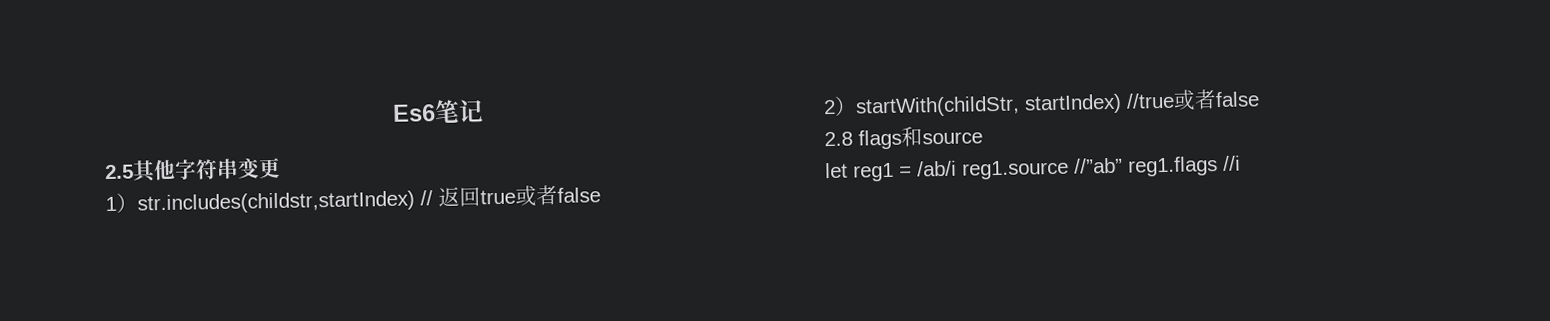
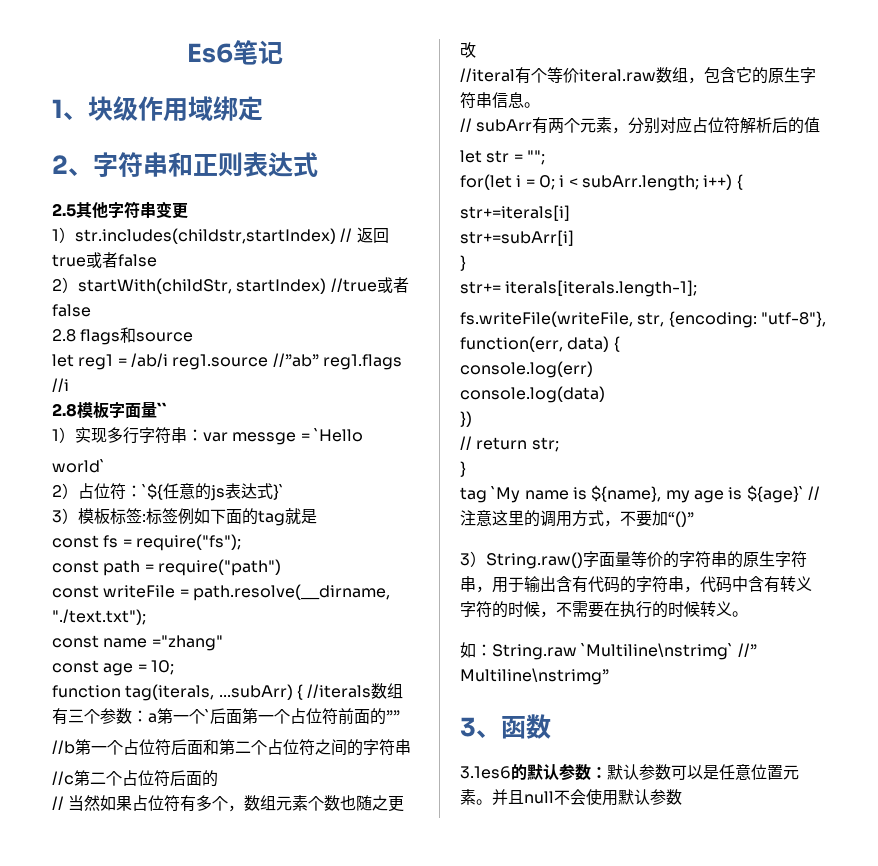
+ 1、块级作用域绑定
+ 2、字符串和正则表达式
+ 2.8模板字面量``
+ 1）实现多行字符串：var messge = `Hello
+ world`
+ 2）占位符：`${任意的js表达式}`
+ 3）模板标签:标签例如下面的tag就是
+ const fs = require("fs");
+ const path = require("path")
+ const writeFile = path.resolve(__dirname, "./text.txt");
+ const name ="zhang"
+ const age = 10;
+ function tag(iterals, ...subArr) { //iterals数组有三个参数：a第一个`后面第一个占位符前面的””
+ //b第一个占位符后面和第二个占位符之间的字符串
+ //c第二个占位符后面的
+ // 当然如果占位符有多个，数组元素个数也随之更改
+ //iteral有个等价iteral.raw数组，包含它的原生字符串信息。
+ // subArr有两个元素，分别对应占位符解析后的值
+ let str = "";
+ for(let i = 0; i < subArr.length; i++) {
+ str+=iterals[i]
+ str+=subArr[i]
+ }
+ str+= iterals[iterals.length-1];
+ fs.writeFile(writeFile, str, {encoding: "utf-8"}, function(err, data) {
+ console.log(err)
+ console.log(data)
+ })
+ // return str;
+ }
+ tag `My name is ${name}, my age is ${age}` // 注意这里的调用方式，不要加“()”
+ 3）String.raw()字面量等价的字符串的原生字符串，用于输出含有代码的字符串，代码中含有转义字符的时候，不需要在执行的时候转义。
+ 如：String.raw `Multiline\nstrimg` //” Multiline\nstrimg”
+ 3、函数
+ 3.1es6的默认参数：默认参数可以是任意位置元素。并且null不会使用默认参数

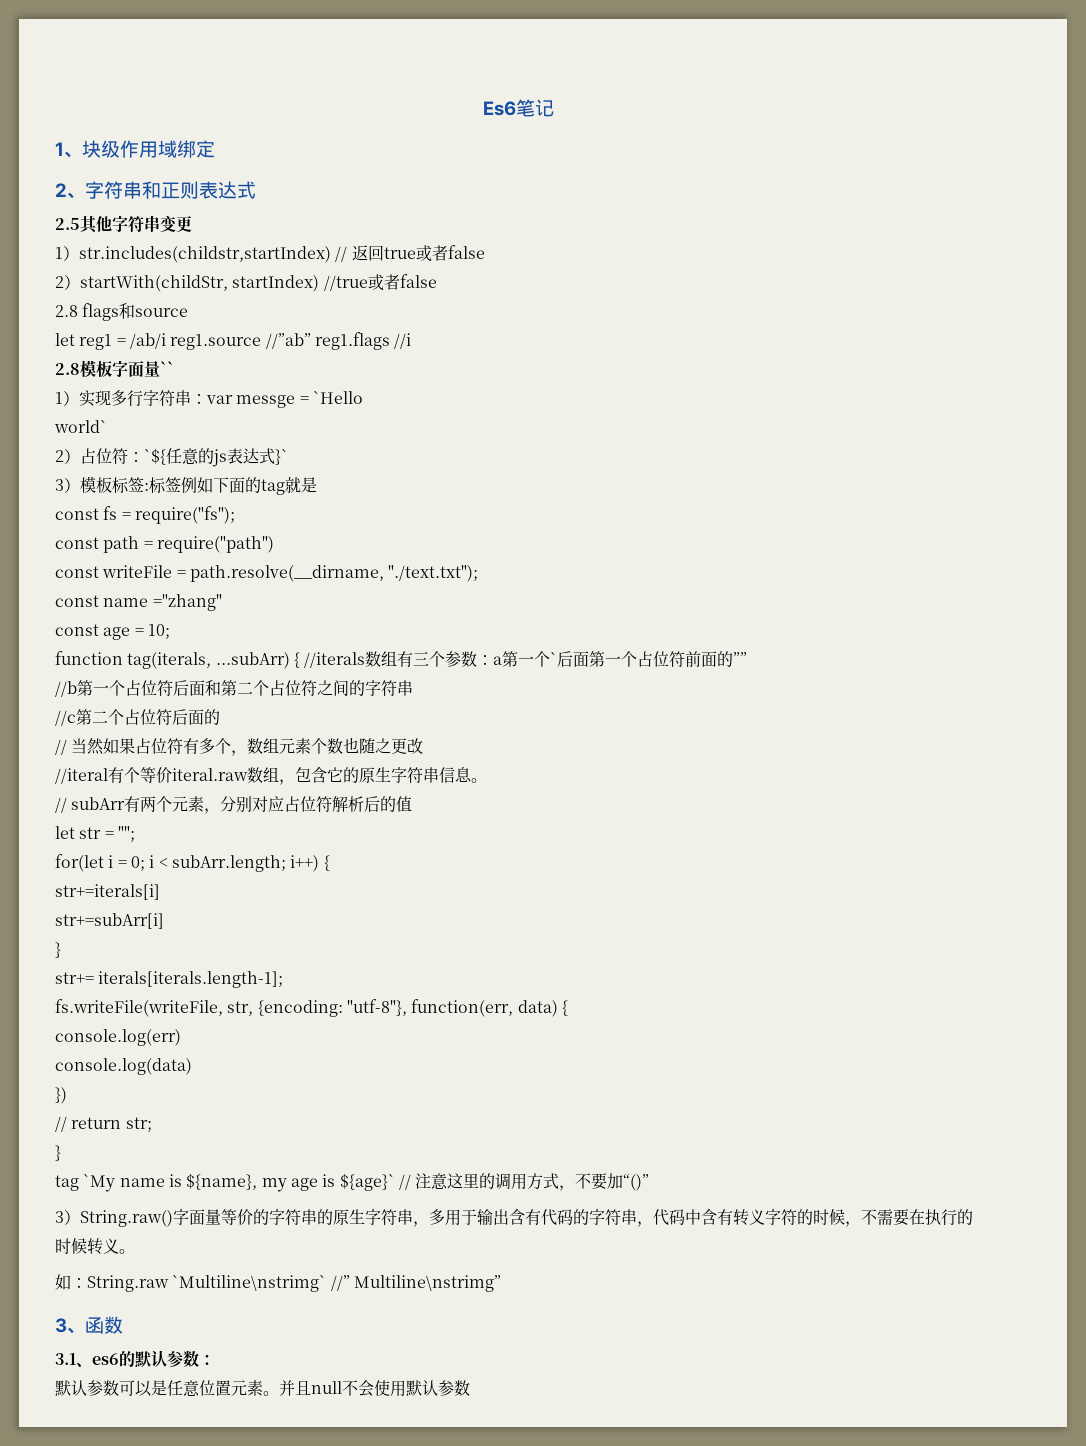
- 3）String.raw()字面量等价的字符串的原生字符串，用于输出含有代码的字符串，代码中含有转义字符的时候，不需要在执行的时候转义。
+ 3）String.raw()字面量等价的字符串的原生字符串，多用于输出含有代码的字符串，代码中含有转义字符的时候，不需要在执行的时候转义。
- 3.1es6的默认参数：默认参数可以是任意位置元素。
+ 3.1、es6的默认参数：
+ 默认参数可以是任意位置元素。

